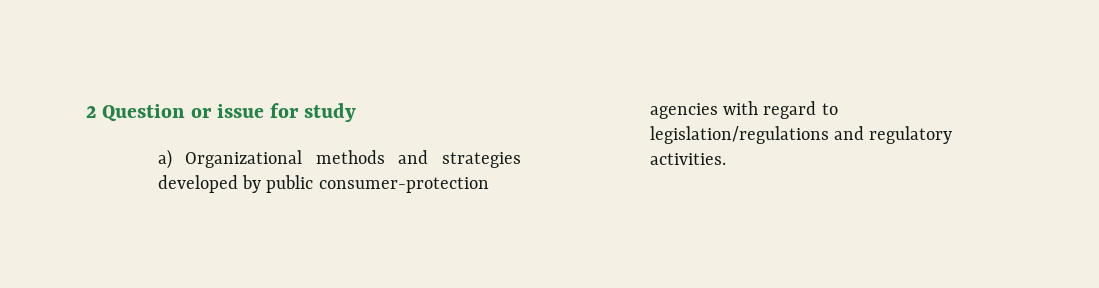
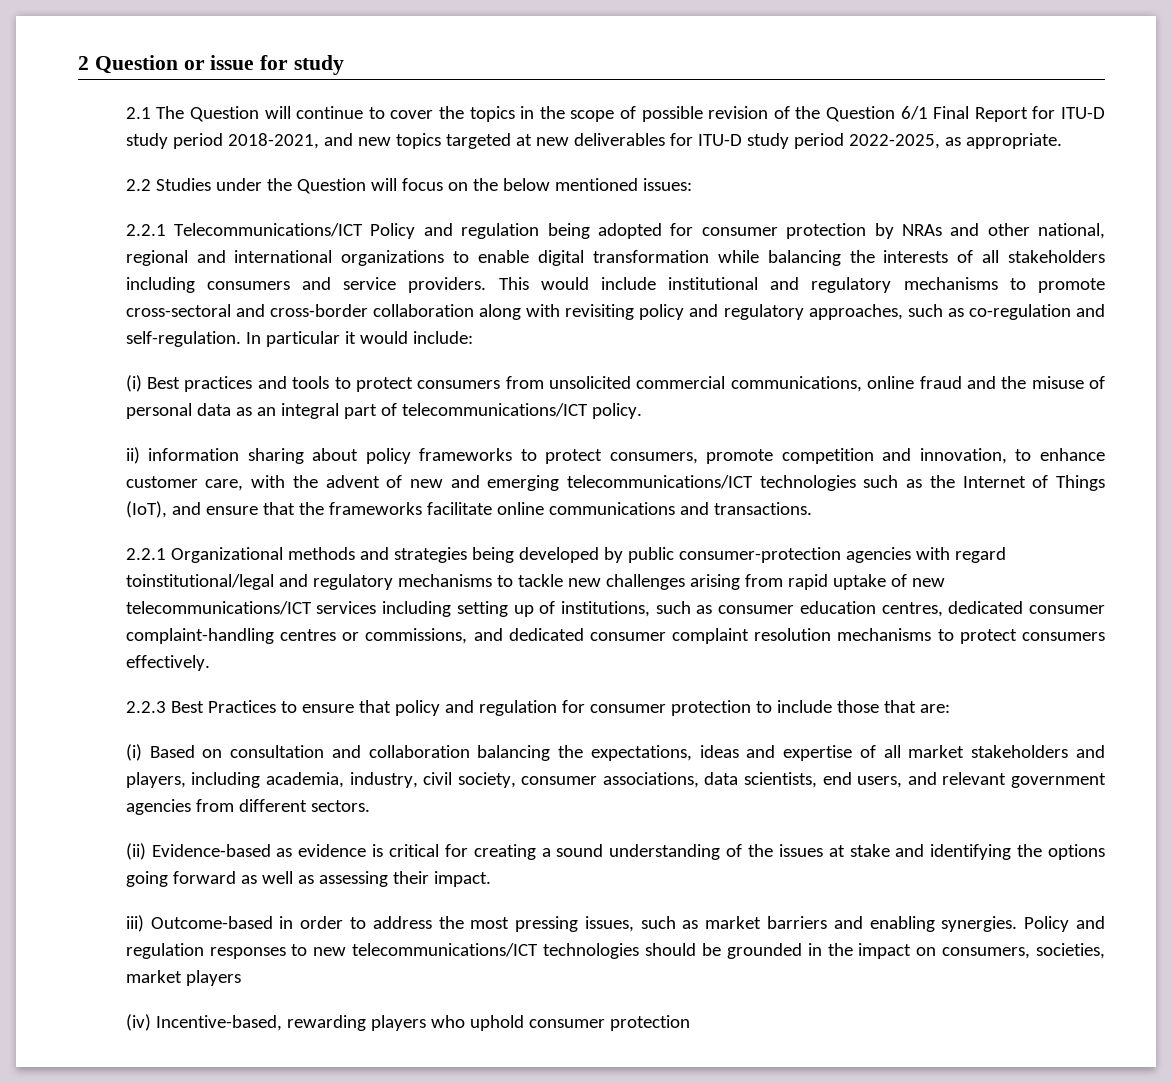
- a) Organizational methods and strategies developed by public consumer-protection agencies with regard to legislation/regulations and regulatory activities.
+ 2.1 The Question will continue to cover the topics in the scope of possible revision of the Question 6/1 Final Report for ITU-D study period 2018-2021, and new topics targeted at new deliverables for ITU-D study period 2022-2025, as appropriate.
+ 2.2 Studies under the Question will focus on the below mentioned issues:
+ 2.2.1 Telecommunications/ICT Policy and regulation being adopted for consumer protection by NRAs and other national, regional and international organizations to enable digital transformation while balancing the interests of all stakeholders including consumers and service providers. This would include institutional and regulatory mechanisms to promote cross-sectoral and cross-border collaboration along with revisiting policy and regulatory approaches, such as co-regulation and self-regulation. In particular it would include:
+ (i) Best practices and tools to protect consumers from unsolicited commercial communications, online fraud and the misuse of personal data as an integral part of telecommunications/ICT policy.
+ ii) information sharing about policy frameworks to protect consumers, promote competition and innovation, to enhance customer care, with the advent of new and emerging telecommunications/ICT technologies such as the Internet of Things (IoT), and ensure that the frameworks facilitate online communications and transactions.
+ 2.2.1 Organizational methods and strategies being developed by public consumer-protection agencies with regard toinstitutional/legal and regulatory mechanisms to tackle new challenges arising from rapid uptake of new telecommunications/ICT services including setting up of institutions, such as consumer education centres, dedicated consumer complaint-handling centres or commissions, and dedicated consumer complaint resolution mechanisms to protect consumers effectively.
+ 2.2.3 Best Practices to ensure that policy and regulation for consumer protection to include those that are:
+ (i) Based on consultation and collaboration balancing the expectations, ideas and expertise of all market stakeholders and players, including academia, industry, civil society, consumer associations, data scientists, end users, and relevant government agencies from different sectors.
+ (ii) Evidence-based as evidence is critical for creating a sound understanding of the issues at stake and identifying the options going forward as well as assessing their impact.
+ iii) Outcome-based in order to address the most pressing issues, such as market barriers and enabling synergies. Policy and regulation responses to new telecommunications/ICT technologies should be grounded in the impact on consumers, societies, market players
+ (iv) Incentive-based, rewarding players who uphold consumer protection

